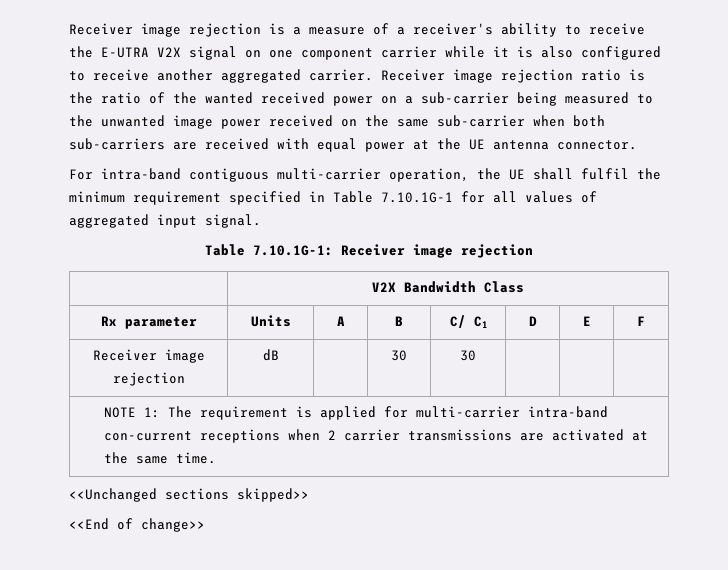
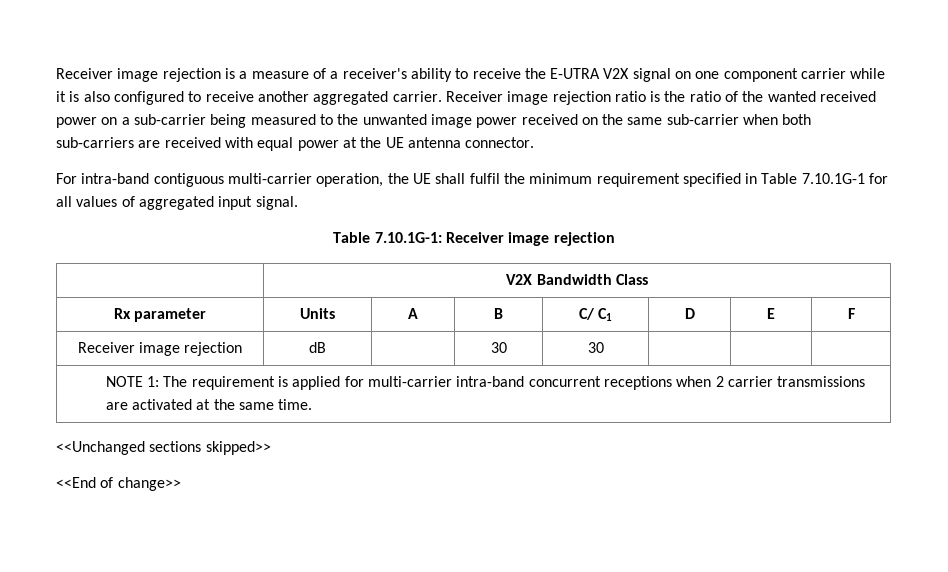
- NOTE 1: The requirement is applied for multi-carrier intra-band con-current receptions when 2 carrier transmissions are activated at the same time.
+ NOTE 1: The requirement is applied for multi-carrier intra-band concurrent receptions when 2 carrier transmissions are activated at the same time.

